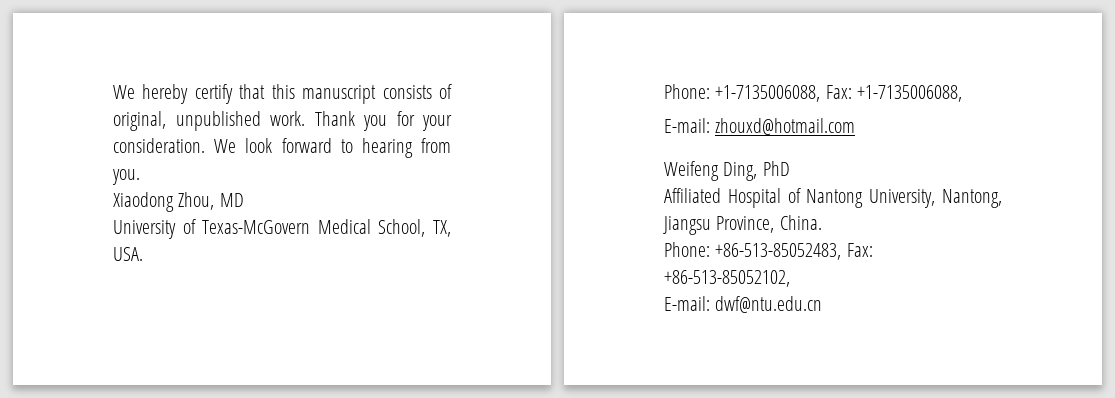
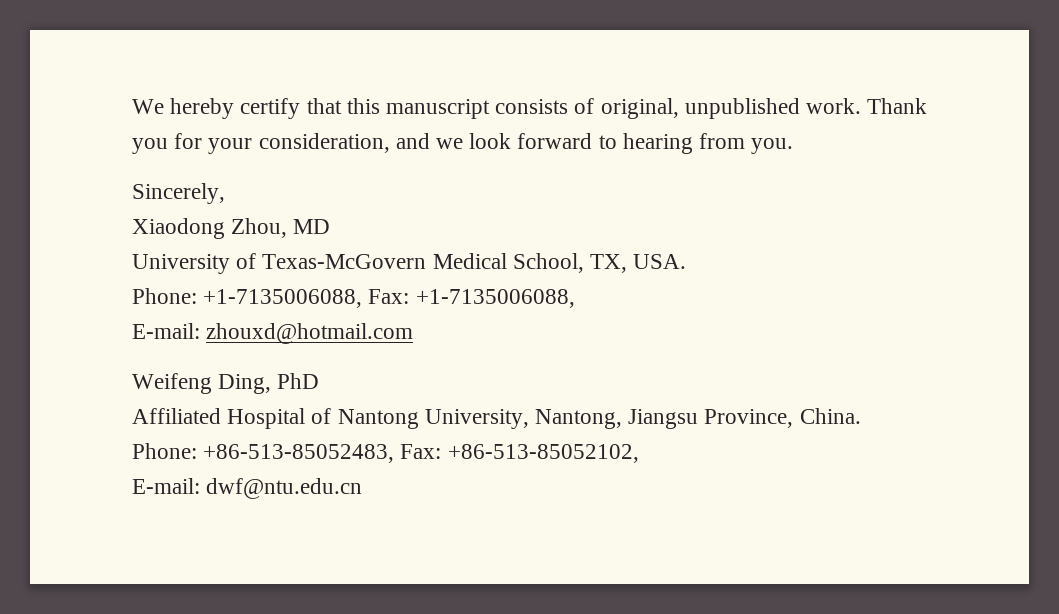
- Thank you for your consideration. We look forward to hearing from you.
+ Thank you for your consideration, and we look forward to hearing from you.
+ Sincerely,

